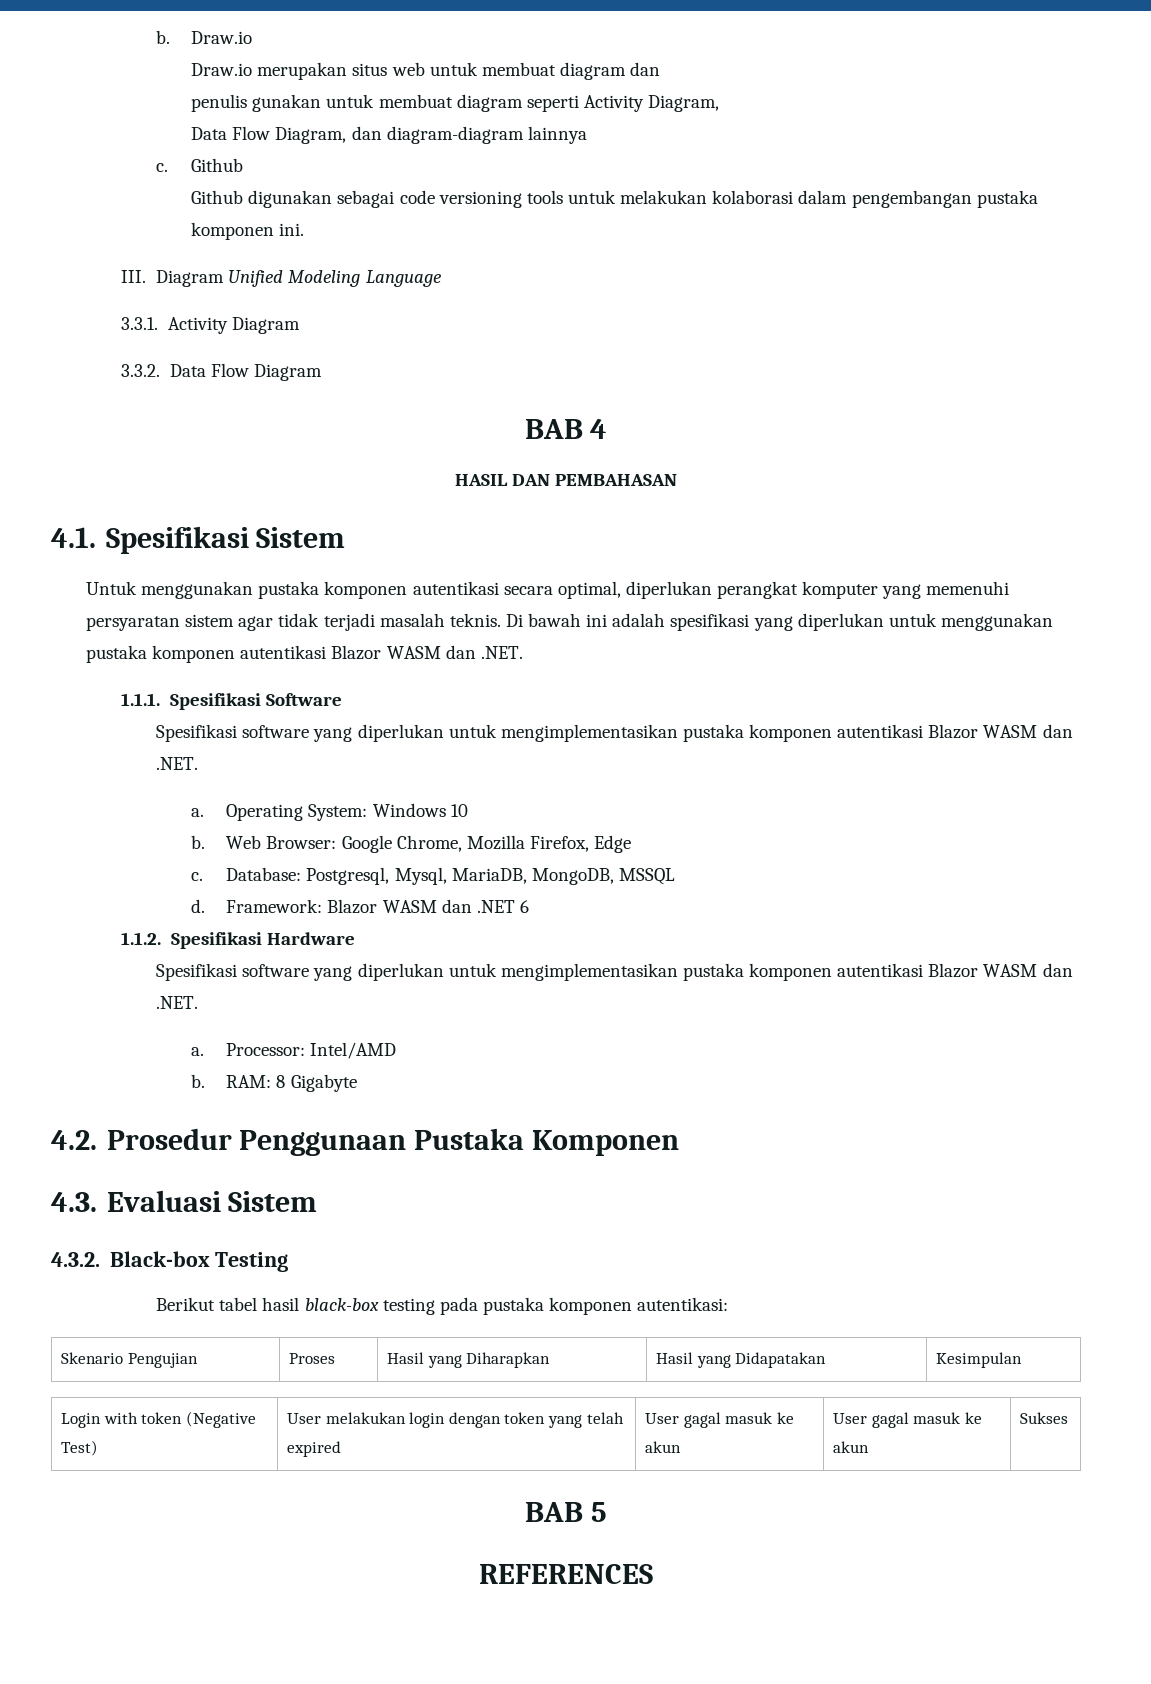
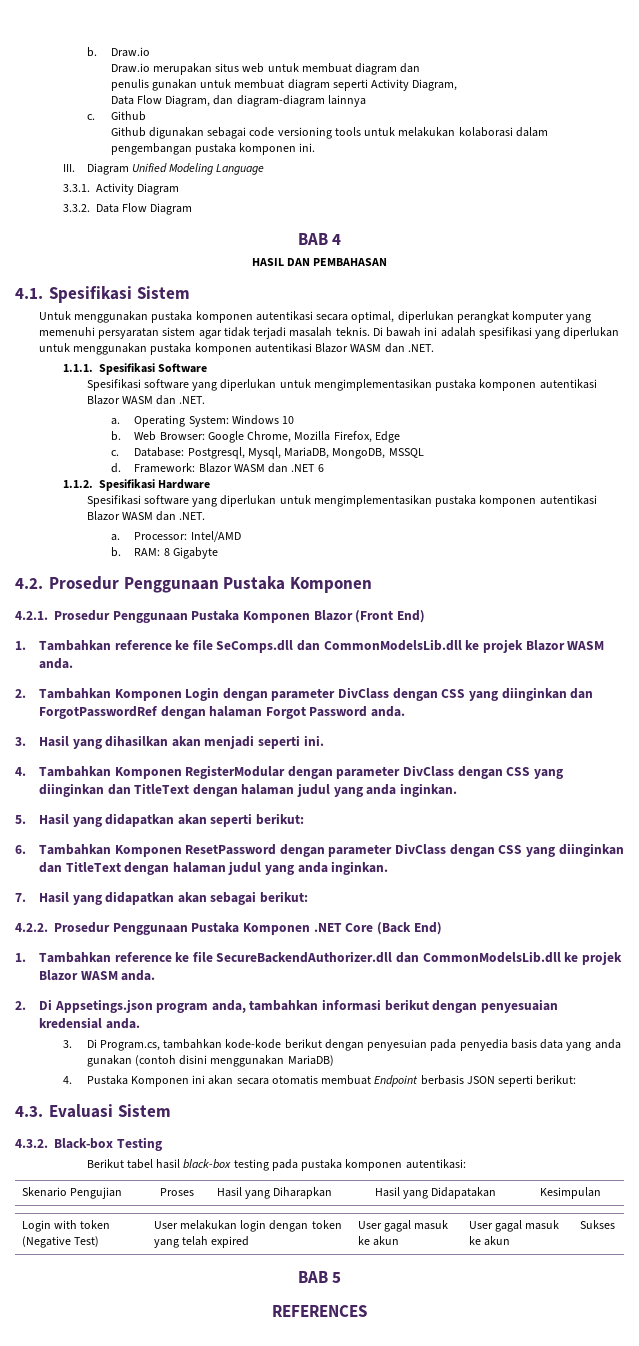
+ 4.2.1. Prosedur Penggunaan Pustaka Komponen Blazor (Front End)
+ 1. Tambahkan reference ke file SeComps.dll dan CommonModelsLib.dll ke projek Blazor WASM anda.
+ 2. Tambahkan Komponen Login dengan parameter DivClass dengan CSS yang diinginkan dan ForgotPasswordRef dengan halaman Forgot Password anda.
+ 3. Hasil yang dihasilkan akan menjadi seperti ini.
+ 4. Tambahkan Komponen RegisterModular dengan parameter DivClass dengan CSS yang diinginkan dan TitleText dengan halaman judul yang anda inginkan.
+ 5. Hasil yang didapatkan akan seperti berikut:
+ 6. Tambahkan Komponen ResetPassword dengan parameter DivClass dengan CSS yang diinginkan dan TitleText dengan halaman judul yang anda inginkan.
+ 7. Hasil yang didapatkan akan sebagai berikut:
+ 4.2.2. Prosedur Penggunaan Pustaka Komponen .NET Core (Back End)
+ 1. Tambahkan reference ke file SecureBackendAuthorizer.dll dan CommonModelsLib.dll ke projek Blazor WASM anda.
+ 2. Di Appsetings.json program anda, tambahkan informasi berikut dengan penyesuaian kredensial anda.
+ 3. Di Program.cs, tambahkan kode-kode berikut dengan penyesuian pada penyedia basis data yang anda gunakan (contoh disini menggunakan MariaDB)
+ 4. Pustaka Komponen ini akan secara otomatis membuat Endpoint berbasis JSON seperti berikut:

